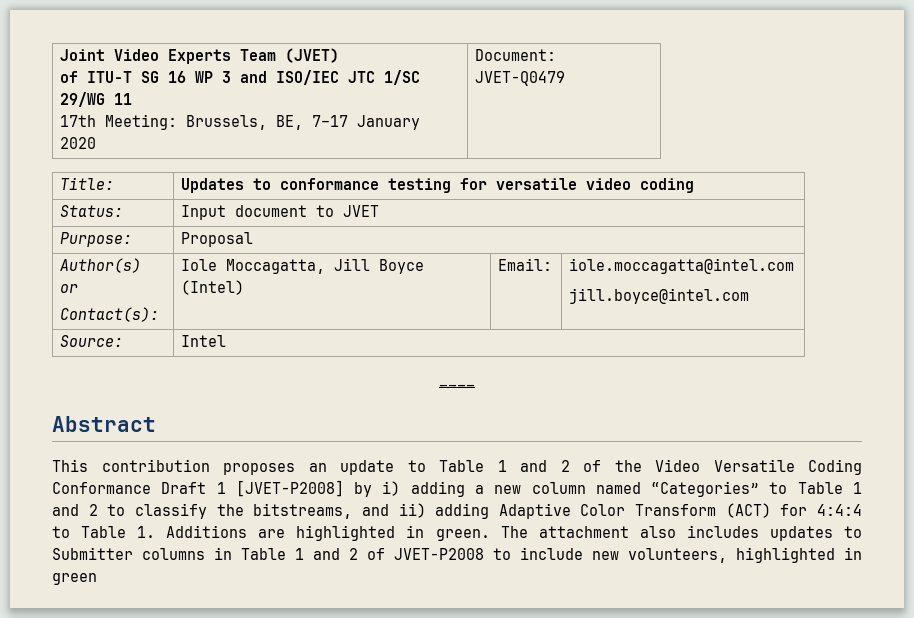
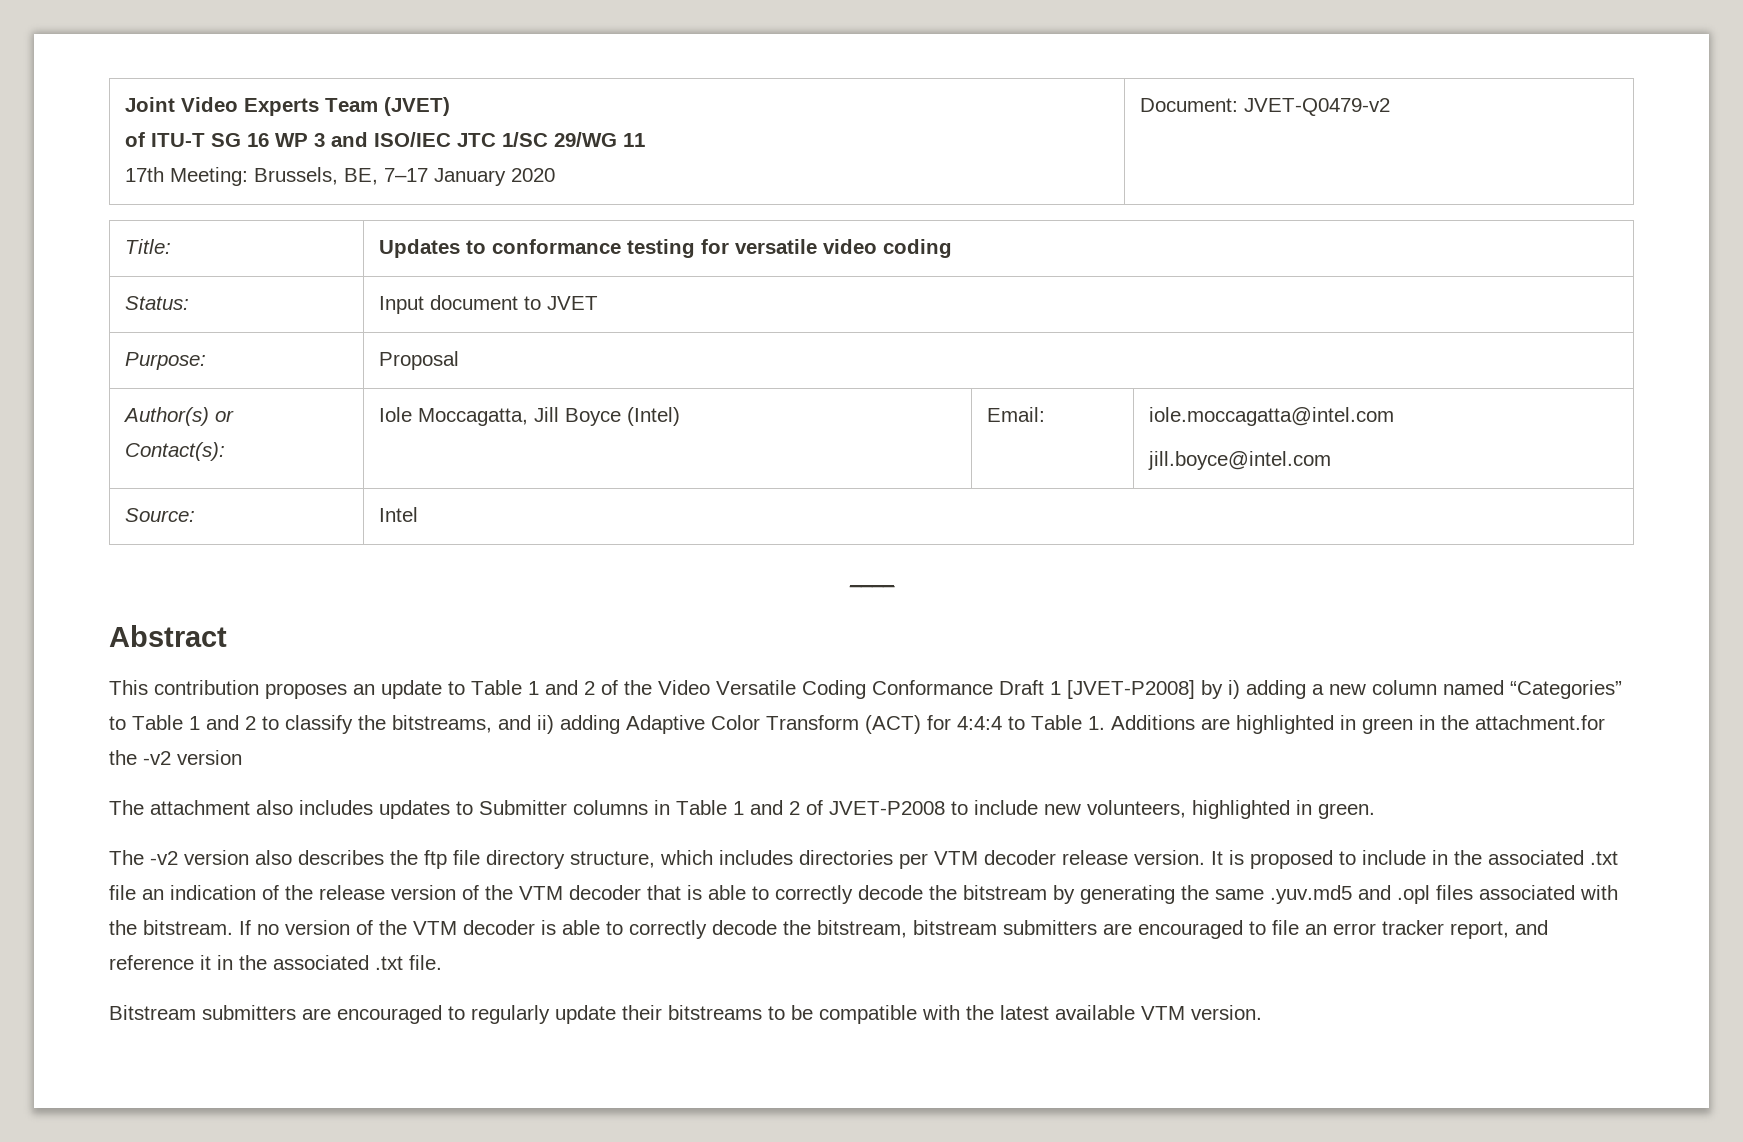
  Joint Video Experts Team (JVET)
  of ITU-T SG 16 WP 3 and ISO/IEC JTC 1/SC 29/WG 11
- 17th Meeting: Brussels, BE, 7–17 January 2020 | Document: JVET-Q0479
+ 17th Meeting: Brussels, BE, 7–17 January 2020 | Document: JVET-Q0479-v2
- This contribution proposes an update to Table 1 and 2 of the Video Versatile Coding Conformance Draft 1 [JVET-P2008] by i) adding a new column named “Categories” to Table 1 and 2 to classify the bitstreams, and ii) adding Adaptive Color Transform (ACT) for 4:4:4 to Table 1. Additions are highlighted in green. The attachment also includes updates to Submitter columns in Table 1 and 2 of JVET-P2008 to include new volunteers, highlighted in green
+ This contribution proposes an update to Table 1 and 2 of the Video Versatile Coding Conformance Draft 1 [JVET-P2008] by i) adding a new column named “Categories” to Table 1 and 2 to classify the bitstreams, and ii) adding Adaptive Color Transform (ACT) for 4:4:4 to Table 1. Additions are highlighted in green in the attachment.for the -v2 version
+ The attachment also includes updates to Submitter columns in Table 1 and 2 of JVET-P2008 to include new volunteers, highlighted in green.
+ The -v2 version also describes the ftp file directory structure, which includes directories per VTM decoder release version. It is proposed to include in the associated .txt file an indication of the release version of the VTM decoder that is able to correctly decode the bitstream by generating the same .yuv.md5 and .opl files associated with the bitstream. If no version of the VTM decoder is able to correctly decode the bitstream, bitstream submitters are encouraged to file an error tracker report, and reference it in the associated .txt file.
+ Bitstream submitters are encouraged to regularly update their bitstreams to be compatible with the latest available VTM version.

